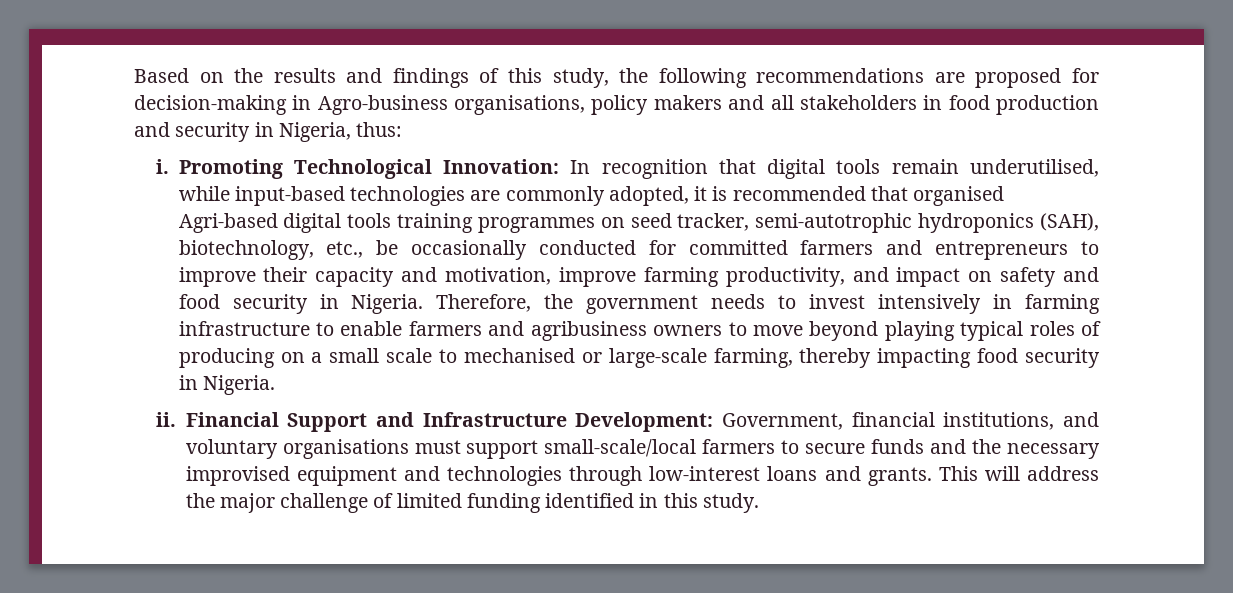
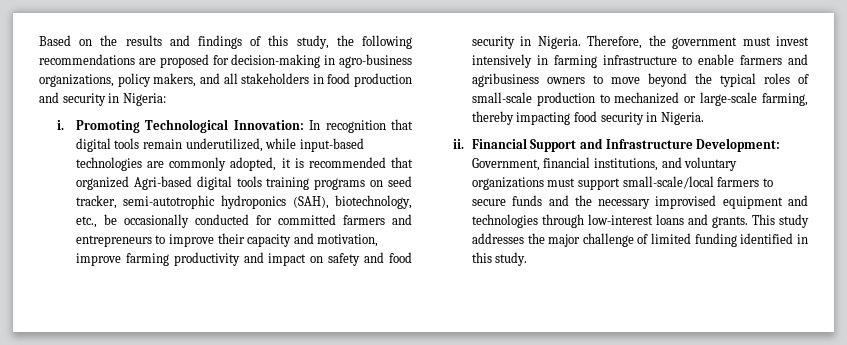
- Based on the results and findings of this study, the following recommendations are proposed for decision-making in Agro-business organisations, policy makers and all stakeholders in food production and security in Nigeria, thus:
+ Based on the results and findings of this study, the following recommendations are proposed for decision-making in agro-business organizations, policy makers, and all stakeholders in food production and security in Nigeria:
- Promoting Technological Innovation: In recognition that digital tools remain underutilised, while input-based technologies are commonly adopted, it is recommended that organised Agri-based digital tools training programmes on seed tracker, semi-autotrophic hydroponics (SAH), biotechnology, etc., be occasionally conducted for committed farmers and entrepreneurs to improve their capacity and motivation, improve farming productivity, and impact on safety and food security in Nigeria.
+ Promoting Technological Innovation: In recognition that digital tools remain underutilized, while input-based technologies are commonly adopted, it is recommended that organized Agri-based digital tools training programs on seed tracker, semi-autotrophic hydroponics (SAH), biotechnology, etc., be occasionally conducted for committed farmers and entrepreneurs to improve their capacity and motivation, improve farming productivity and impact on safety and food security in Nigeria.
- Therefore, the government needs to invest intensively in farming infrastructure to enable farmers and agribusiness owners to move beyond playing typical roles of producing on a small scale to mechanised or large-scale farming, thereby impacting food security in Nigeria.
+ Therefore, the government must invest intensively in farming infrastructure to enable farmers and agribusiness owners to move beyond the typical roles of small-scale production to mechanized or large-scale farming, thereby impacting food security in Nigeria.
- Financial Support and Infrastructure Development: Government, financial institutions, and voluntary organisations must support small-scale/local farmers to secure funds and the necessary improvised equipment and technologies through low-interest loans and grants.
+ Financial Support and Infrastructure Development: Government, financial institutions, and voluntary organizations must support small-scale/local farmers to secure funds and the necessary improvised equipment and technologies through low-interest loans and grants.
- This will address the major challenge of limited funding identified in this study.
+ This study addresses the major challenge of limited funding identified in this study.

